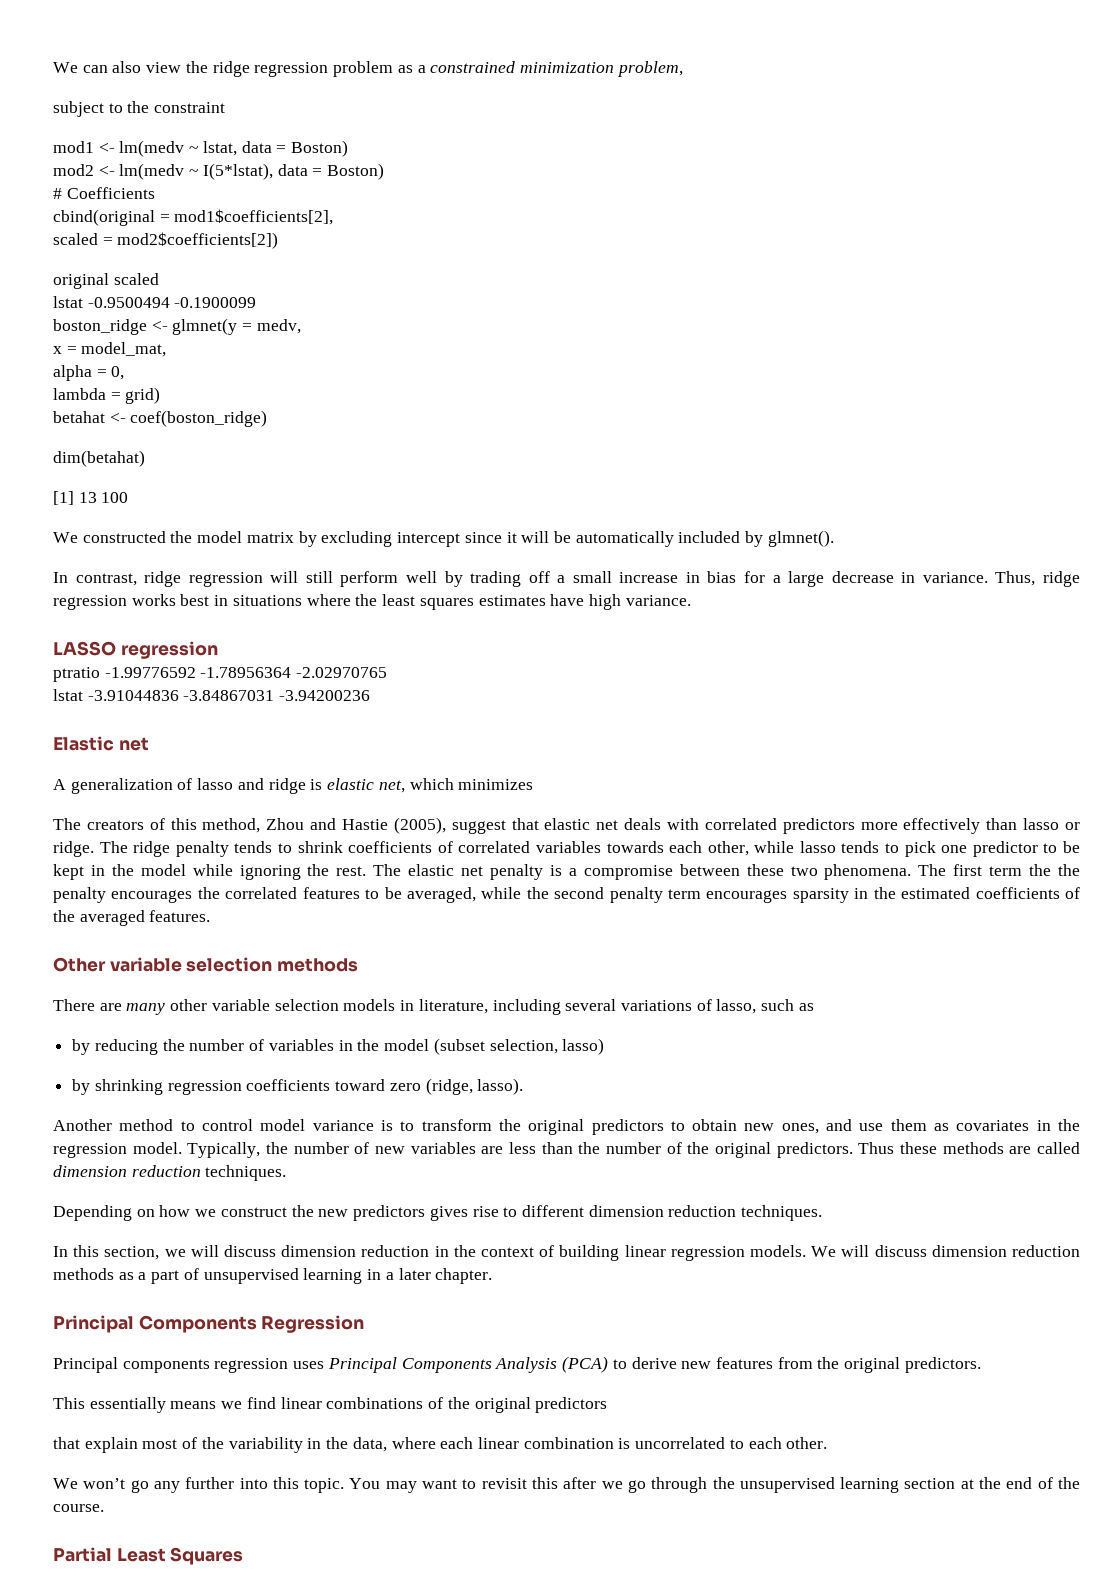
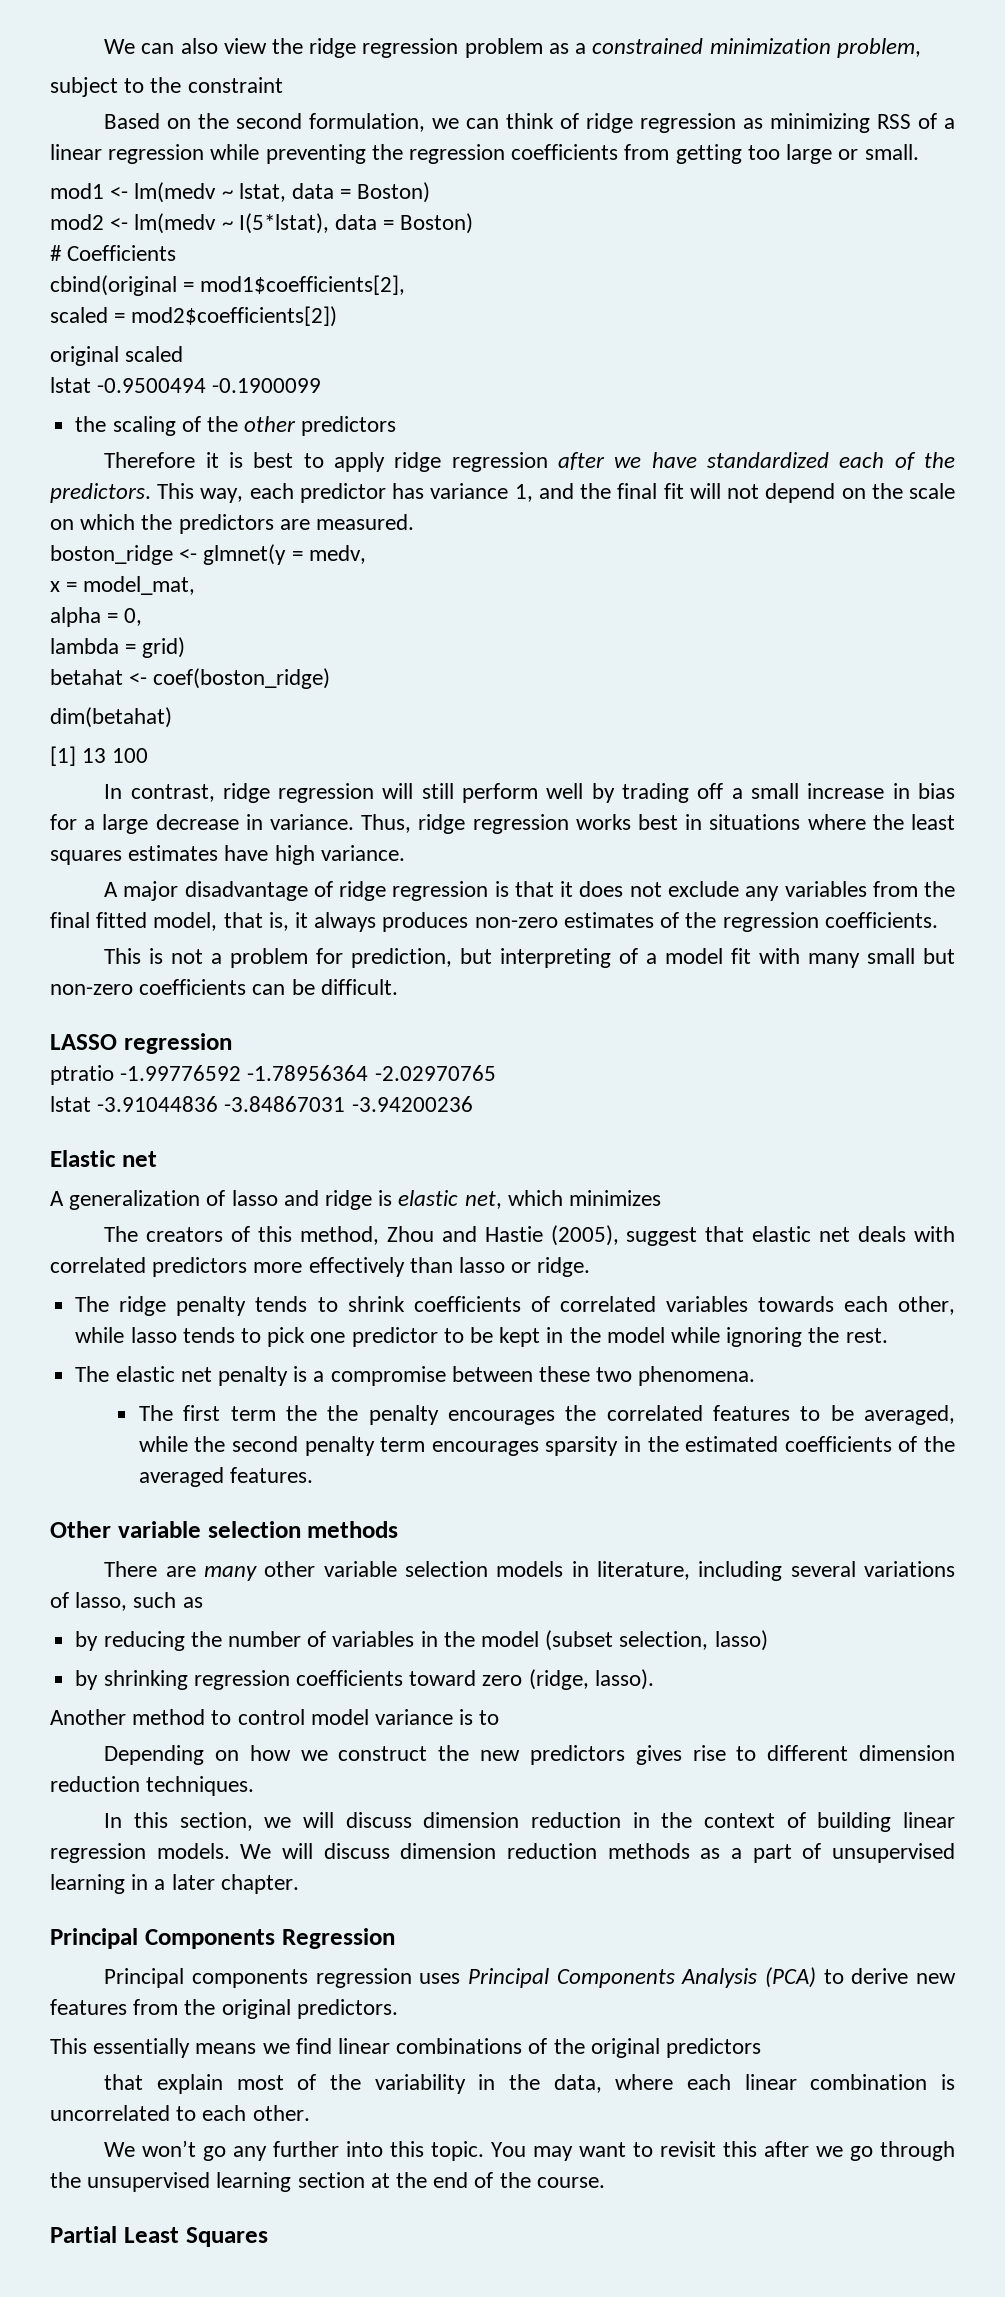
+ Based on the second formulation, we can think of ridge regression as minimizing RSS of a linear regression while preventing the regression coefficients from getting too large or small.
+ the scaling of the other predictors
+ Therefore it is best to apply ridge regression after we have standardized each of the predictors. This way, each predictor has variance 1, and the final fit will not depend on the scale on which the predictors are measured.
- We constructed the model matrix by excluding intercept since it will be automatically included by glmnet().
+ A major disadvantage of ridge regression is that it does not exclude any variables from the final fitted model, that is, it always produces non-zero estimates of the regression coefficients.
+ This is not a problem for prediction, but interpreting of a model fit with many small but non-zero coefficients can be difficult.
- The creators of this method, Zhou and Hastie (2005), suggest that elastic net deals with correlated predictors more effectively than lasso or ridge. The ridge penalty tends to shrink coefficients of correlated variables towards each other, while lasso tends to pick one predictor to be kept in the model while ignoring the rest. The elastic net penalty is a compromise between these two phenomena. The first term the the penalty encourages the correlated features to be averaged, while the second penalty term encourages sparsity in the estimated coefficients of the averaged features.
+ The creators of this method, Zhou and Hastie (2005), suggest that elastic net deals with correlated predictors more effectively than lasso or ridge.
+ The ridge penalty tends to shrink coefficients of correlated variables towards each other, while lasso tends to pick one predictor to be kept in the model while ignoring the rest.
+ The elastic net penalty is a compromise between these two phenomena.
+ The first term the the penalty encourages the correlated features to be averaged, while the second penalty term encourages sparsity in the estimated coefficients of the averaged features.
- Another method to control model variance is to transform the original predictors to obtain new ones, and use them as covariates in the regression model. Typically, the number of new variables are less than the number of the original predictors. Thus these methods are called dimension reduction techniques.
+ Another method to control model variance is to

